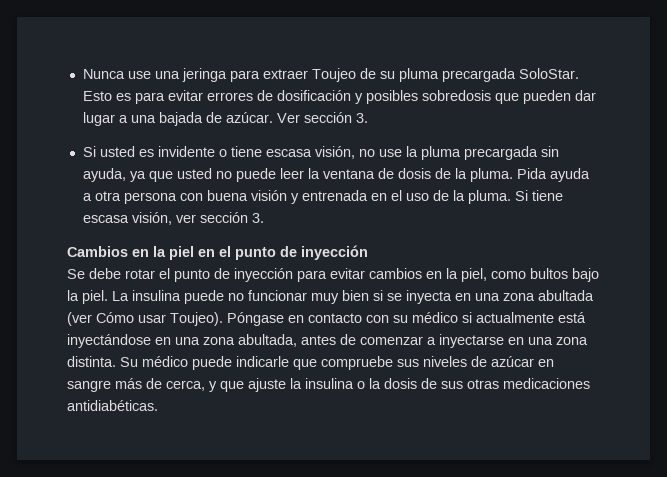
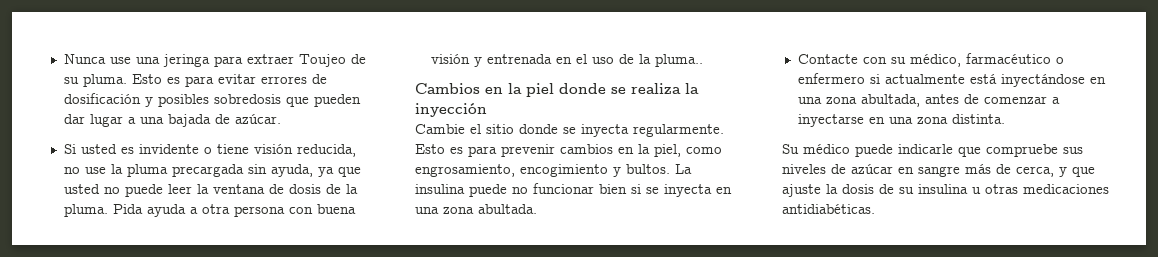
- Nunca use una jeringa para extraer Toujeo de su pluma precargada SoloStar.
+ Nunca use una jeringa para extraer Toujeo de su pluma.
- Ver sección 3.
- Si usted es invidente o tiene escasa visión, no use la pluma precargada sin ayuda, ya que usted no puede leer la ventana de dosis de la pluma.
+ Si usted es invidente o tiene visión reducida, no use la pluma precargada sin ayuda, ya que usted no puede leer la ventana de dosis de la pluma.
- Pida ayuda a otra persona con buena visión y entrenada en el uso de la pluma. Si tiene escasa visión, ver sección 3.
- Cambios en la piel en el punto de inyección
- Se debe rotar el punto de inyección para evitar cambios en la piel, como bultos bajo la piel.
+ Pida ayuda a otra persona con buena visión y entrenada en el uso de la pluma..
+ Cambios en la piel donde se realiza la inyección
+ Cambie el sitio donde se inyecta regularmente. Esto es para prevenir cambios en la piel, como engrosamiento, encogimiento y bultos.
- La insulina puede no funcionar muy bien si se inyecta en una zona abultada (ver Cómo usar Toujeo). Póngase en contacto con su médico si actualmente está inyectándose en una zona abultada, antes de comenzar a inyectarse en una zona distinta. Su médico puede indicarle que compruebe sus niveles de azúcar en sangre más de cerca, y que ajuste la insulina o la dosis de sus otras medicaciones antidiabéticas.
+ La insulina puede no funcionar bien si se inyecta en una zona abultada.
+ Contacte con su médico, farmacéutico o enfermero si actualmente está inyectándose en una zona abultada, antes de comenzar a inyectarse en una zona distinta.
+ Su médico puede indicarle que compruebe sus niveles de azúcar en sangre más de cerca, y que ajuste la dosis de su insulina u otras medicaciones antidiabéticas.

